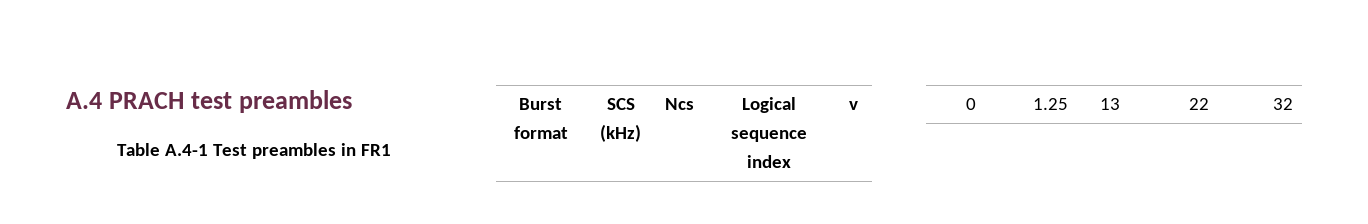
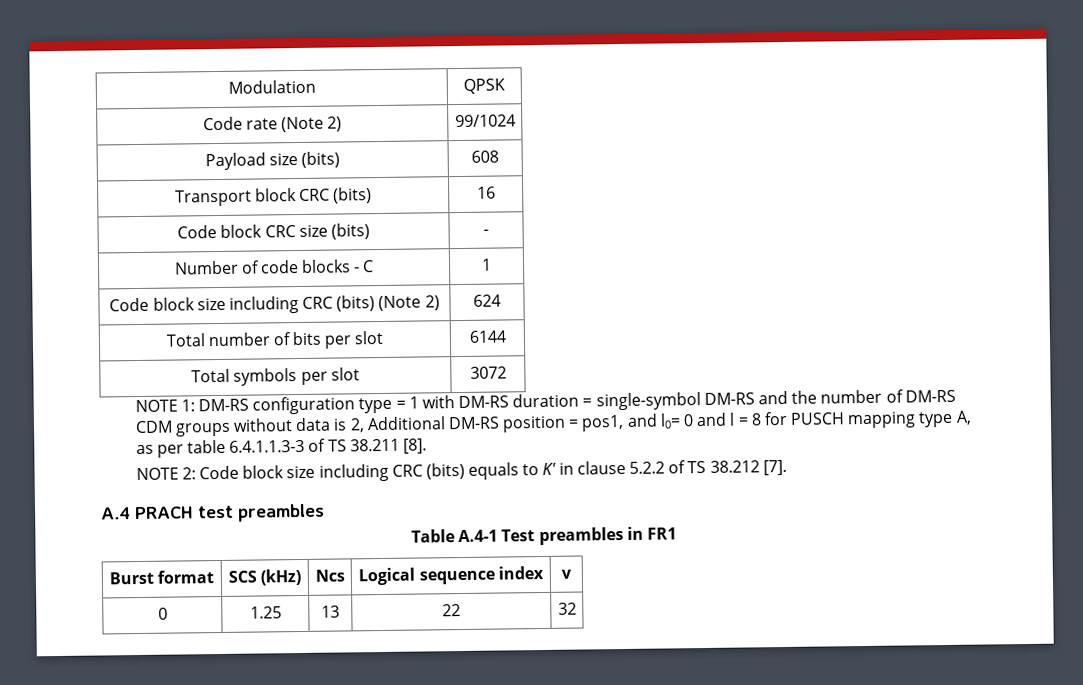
+ Modulation | QPSK
+ Code rate (Note 2) | 99/1024
+ Payload size (bits) | 608
+ Transport block CRC (bits) | 16
+ Code block CRC size (bits) | -
+ Number of code blocks - C | 1
+ Code block size including CRC (bits) (Note 2) | 624
+ Total number of bits per slot | 6144
+ Total symbols per slot | 3072
+ NOTE 1: DM-RS configuration type = 1 with DM-RS duration = single-symbol DM-RS and the number of DM-RS CDM groups without data is 2, Additional DM-RS position = pos1, and l0= 0 and l = 8 for PUSCH mapping type A, as per table 6.4.1.1.3-3 of TS 38.211 [8].
+ NOTE 2: Code block size including CRC (bits) equals to K' in clause 5.2.2 of TS 38.212 [7].

